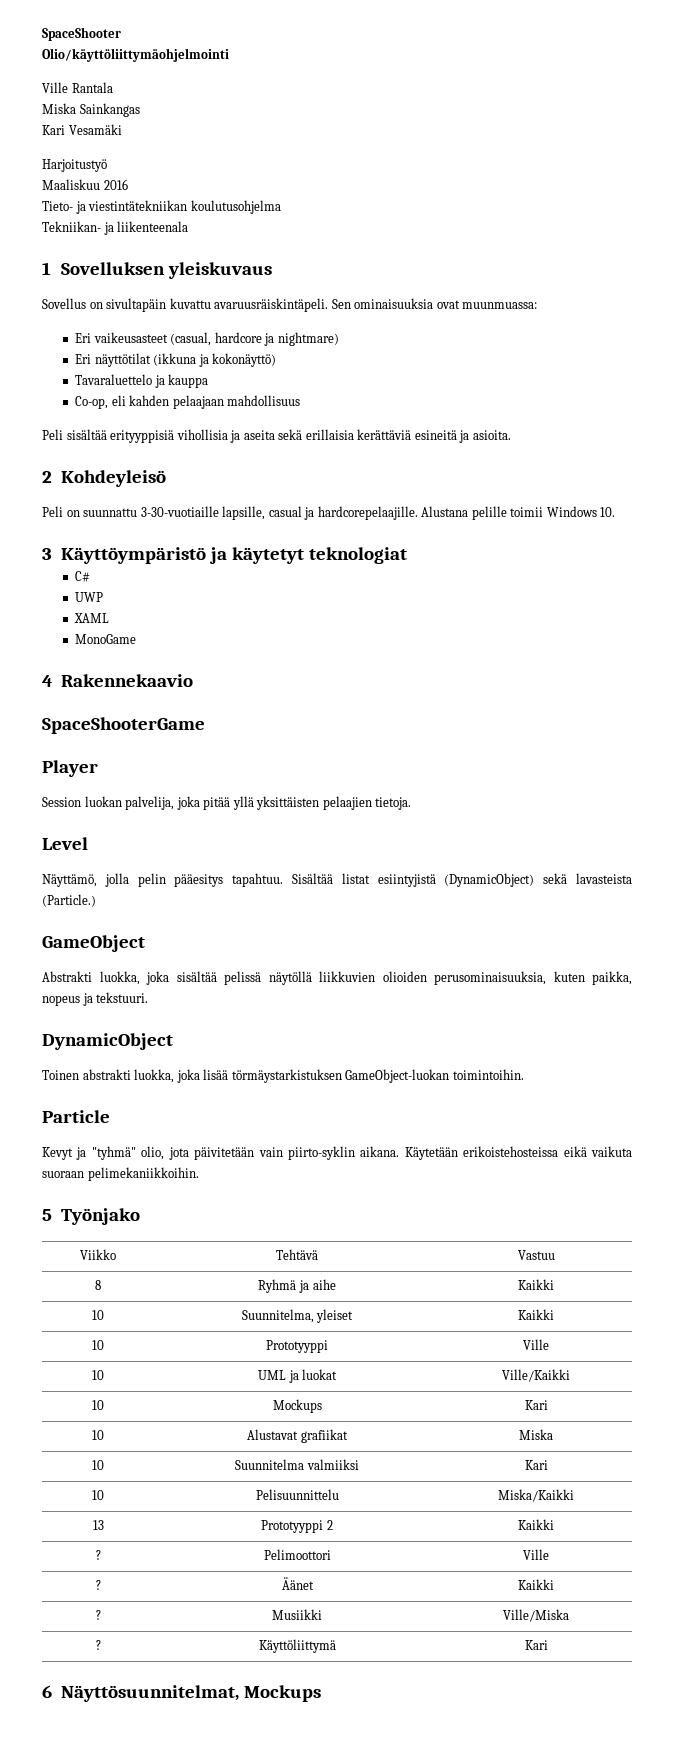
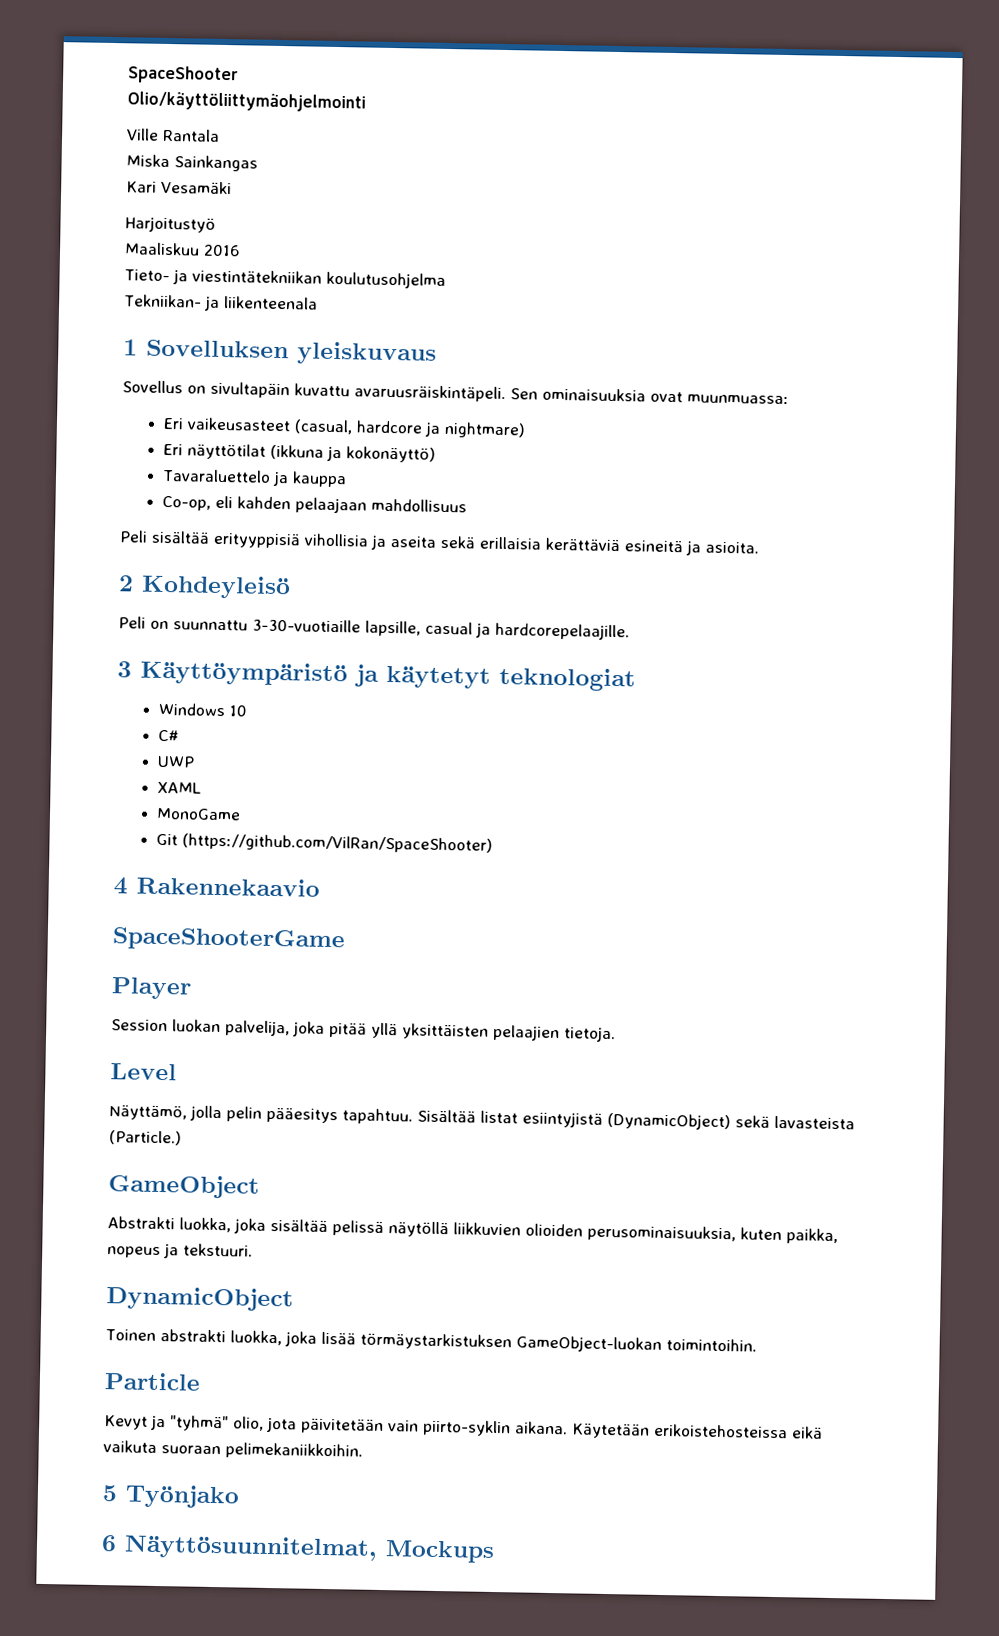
- Alustana pelille toimii Windows 10.
+ Windows 10
+ Git (https://github.com/VilRan/SpaceShooter)
- Viikko | Tehtävä | Vastuu
- 8 | Ryhmä ja aihe | Kaikki
- 10 | Suunnitelma, yleiset | Kaikki
- 10 | Prototyyppi | Ville
- 10 | UML ja luokat | Ville/Kaikki
- 10 | Mockups | Kari
- 10 | Alustavat grafiikat | Miska
- 10 | Suunnitelma valmiiksi | Kari
- 10 | Pelisuunnittelu | Miska/Kaikki
- 13 | Prototyyppi 2 | Kaikki
- ? | Pelimoottori | Ville
- ? | Äänet | Kaikki
- ? | Musiikki | Ville/Miska
- ? | Käyttöliittymä | Kari

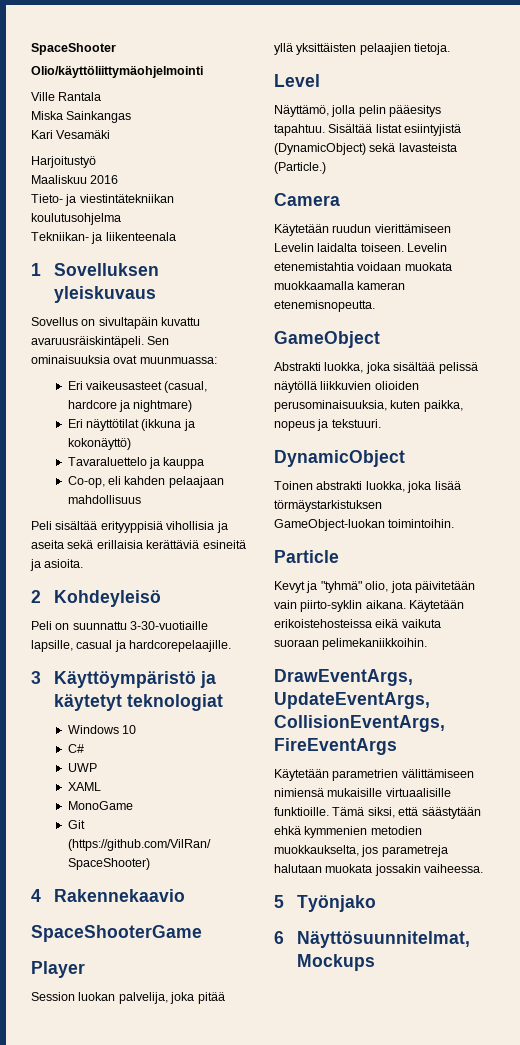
+ Camera
+ Käytetään ruudun vierittämiseen Levelin laidalta toiseen. Levelin etenemistahtia voidaan muokata muokkaamalla kameran etenemisnopeutta.
+ DrawEventArgs, UpdateEventArgs, CollisionEventArgs, FireEventArgs
+ Käytetään parametrien välittämiseen nimiensä mukaisille virtuaalisille funktioille. Tämä siksi, että säästytään ehkä kymmenien metodien muokkaukselta, jos parametreja halutaan muokata jossakin vaiheessa.

